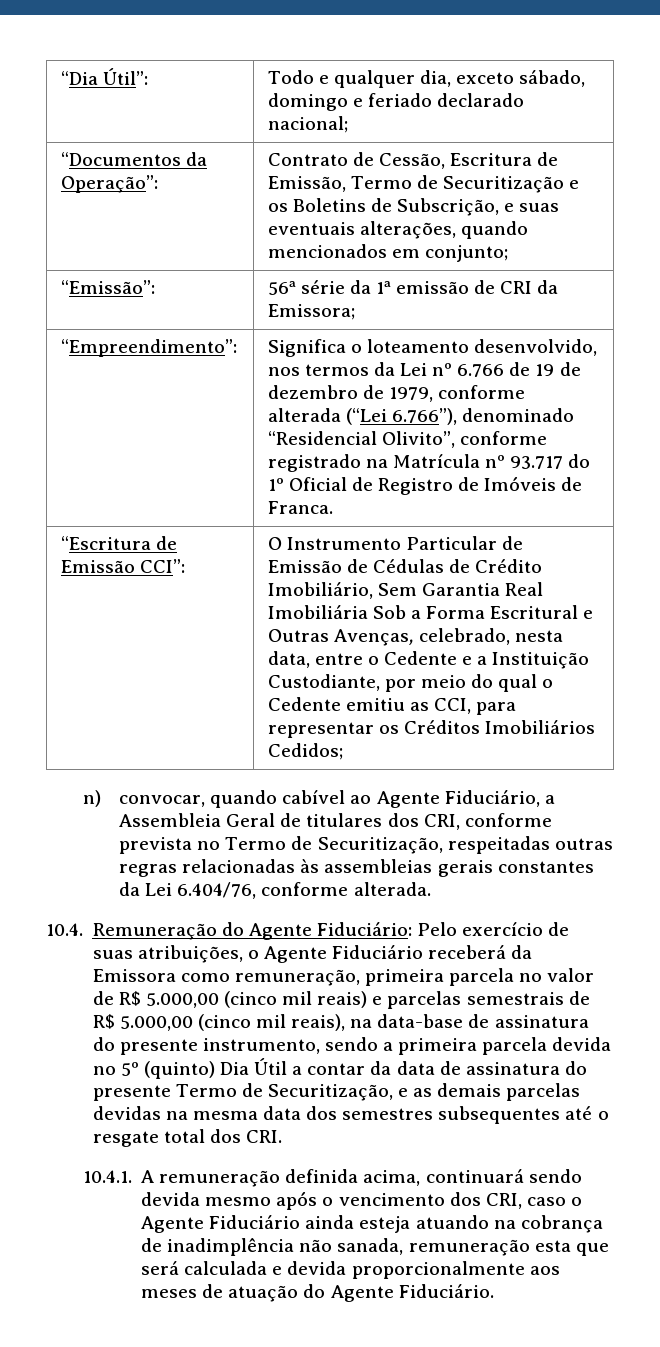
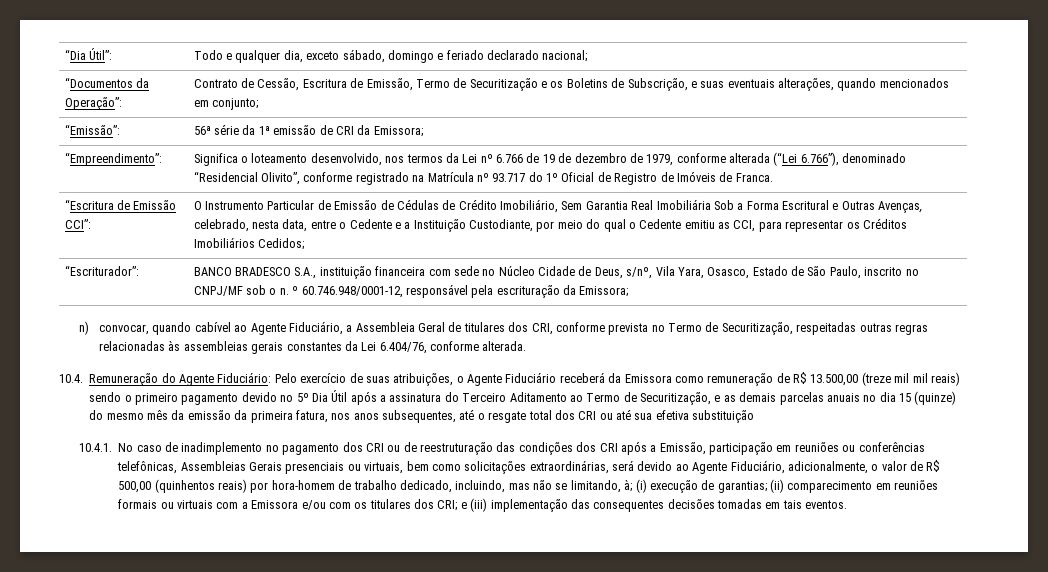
+ “Escriturador”: | BANCO BRADESCO S.A., instituição financeira com sede no Núcleo Cidade de Deus, s/nº, Vila Yara, Osasco, Estado de São Paulo, inscrito no CNPJ/MF sob o n. º 60.746.948/0001-12, responsável pela escrituração da Emissora;
- 10.4. Remuneração do Agente Fiduciário: Pelo exercício de suas atribuições, o Agente Fiduciário receberá da Emissora como remuneração, primeira parcela no valor de R$ 5.000,00 (cinco mil reais) e parcelas semestrais de R$ 5.000,00 (cinco mil reais), na data-base de assinatura do presente instrumento, sendo a primeira parcela devida no 5º (quinto) Dia Útil a contar da data de assinatura do presente Termo de Securitização, e as demais parcelas devidas na mesma data dos semestres subsequentes até o resgate total dos CRI.
- 10.4.1. A remuneração definida acima, continuará sendo devida mesmo após o vencimento dos CRI, caso o Agente Fiduciário ainda esteja atuando na cobrança de inadimplência não sanada, remuneração esta que será calculada e devida proporcionalmente aos meses de atuação do Agente Fiduciário.
+ 10.4. Remuneração do Agente Fiduciário: Pelo exercício de suas atribuições, o Agente Fiduciário receberá da Emissora como remuneração de R$ 13.500,00 (treze mil mil reais) sendo o primeiro pagamento devido no 5º Dia Útil após a assinatura do Terceiro Aditamento ao Termo de Securitização, e as demais parcelas anuais no dia 15 (quinze) do mesmo mês da emissão da primeira fatura, nos anos subsequentes, até o resgate total dos CRI ou até sua efetiva substituição
+ 10.4.1. No caso de inadimplemento no pagamento dos CRI ou de reestruturação das condições dos CRI após a Emissão, participação em reuniões ou conferências telefônicas, Assembleias Gerais presenciais ou virtuais, bem como solicitações extraordinárias, será devido ao Agente Fiduciário, adicionalmente, o valor de R$ 500,00 (quinhentos reais) por hora-homem de trabalho dedicado, incluindo, mas não se limitando, à; (i) execução de garantias; (ii) comparecimento em reuniões formais ou virtuais com a Emissora e/ou com os titulares dos CRI; e (iii) implementação das consequentes decisões tomadas em tais eventos.

